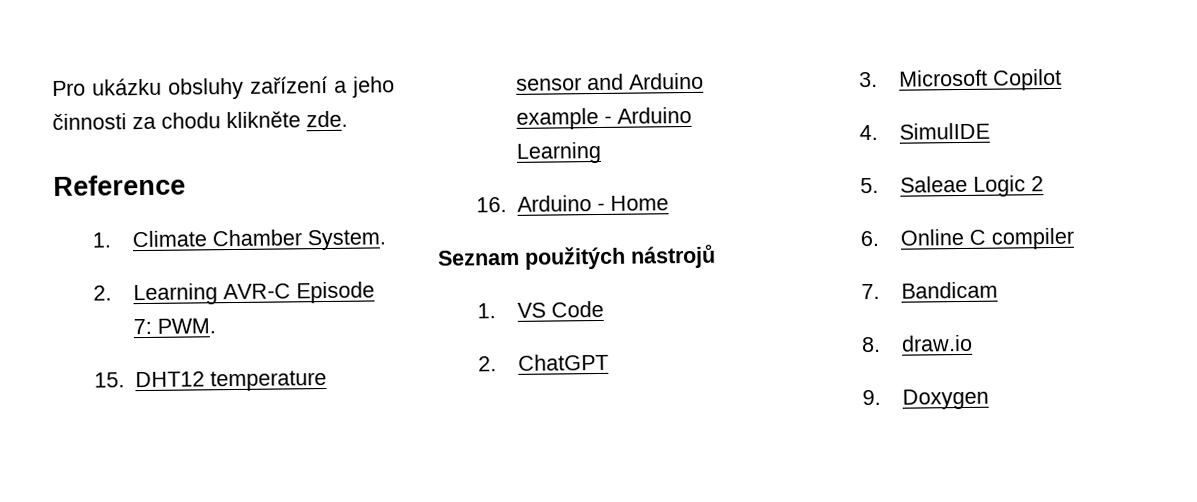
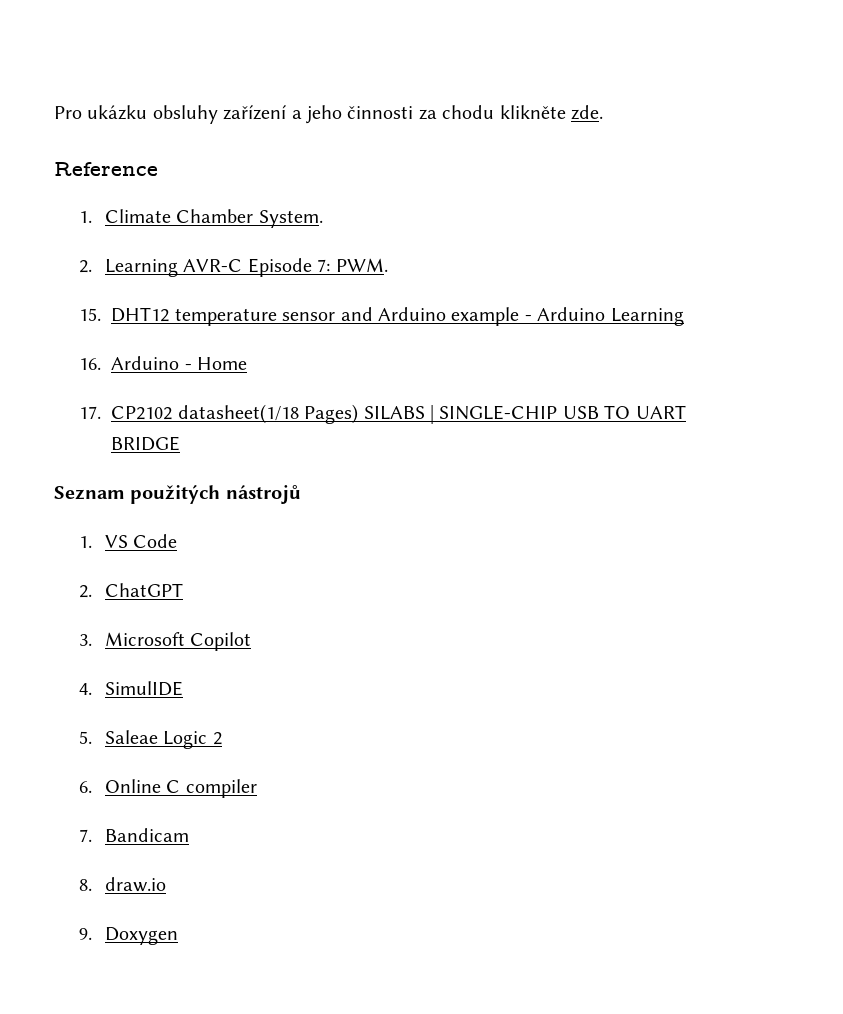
+ 17. CP2102 datasheet(1/18 Pages) SILABS | SINGLE-CHIP USB TO UART BRIDGE

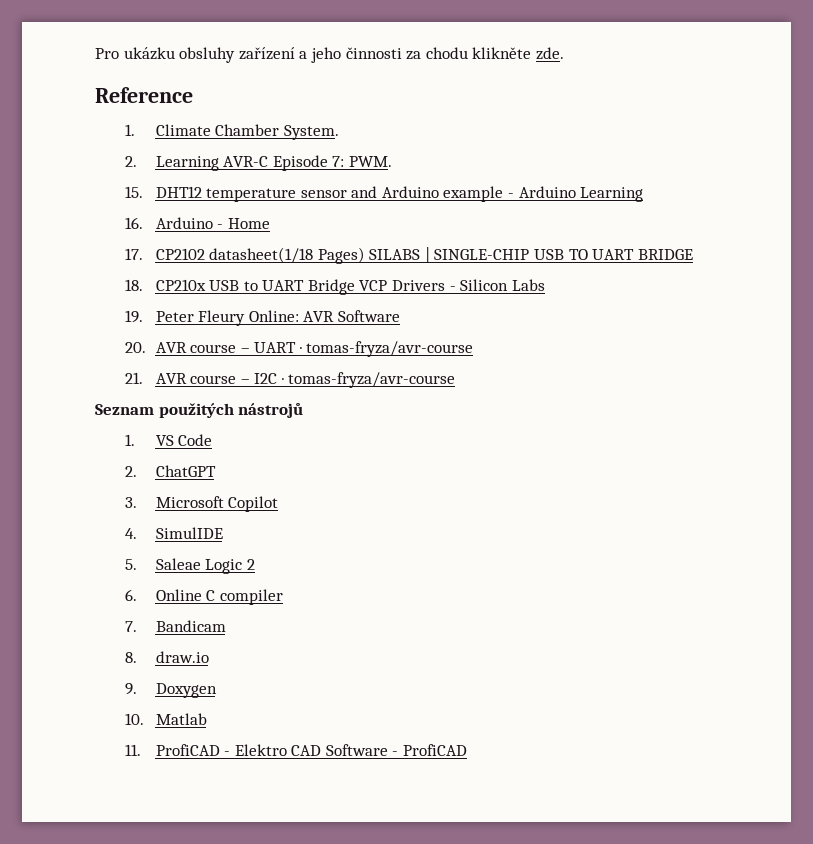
+ 18. CP210x USB to UART Bridge VCP Drivers - Silicon Labs
+ 19. Peter Fleury Online: AVR Software
+ 20. AVR course – UART · tomas-fryza/avr-course
+ 21. AVR course – I2C · tomas-fryza/avr-course
+ 10. Matlab
+ 11. ProfiCAD - Elektro CAD Software - ProfiCAD

